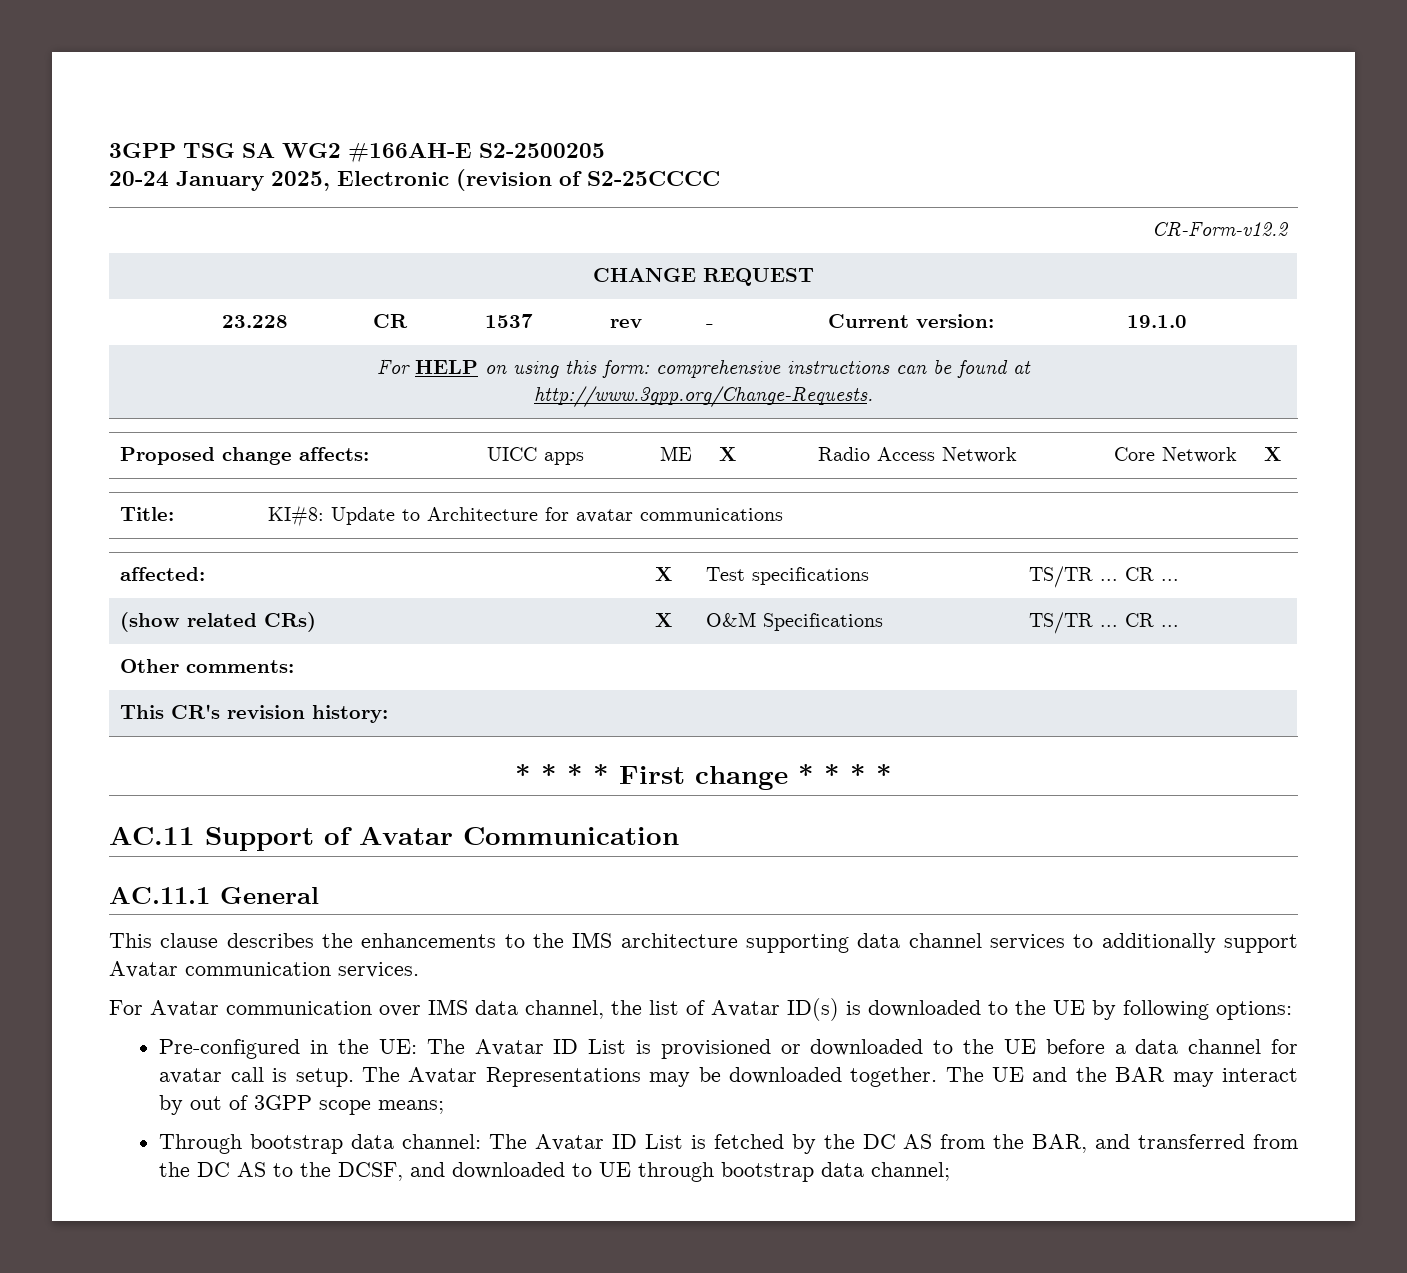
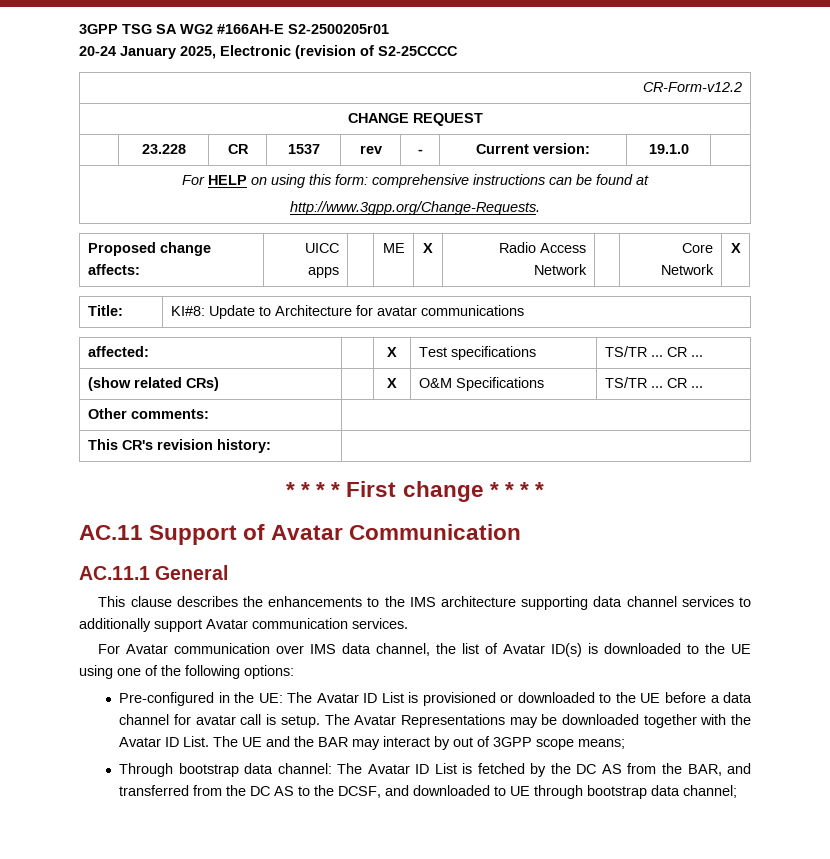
- 3GPP TSG SA WG2 #166AH-E S2-2500205
+ 3GPP TSG SA WG2 #166AH-E S2-2500205r01
- For Avatar communication over IMS data channel, the list of Avatar ID(s) is downloaded to the UE by following options:
+ For Avatar communication over IMS data channel, the list of Avatar ID(s) is downloaded to the UE using one of the following options:
- The Avatar Representations may be downloaded together.
+ The Avatar Representations may be downloaded together with the Avatar ID List.

